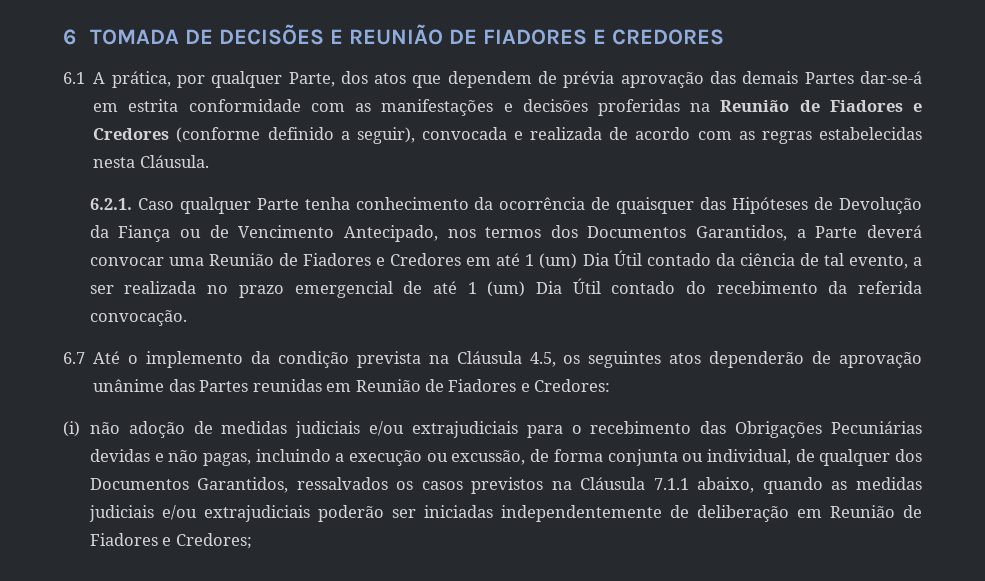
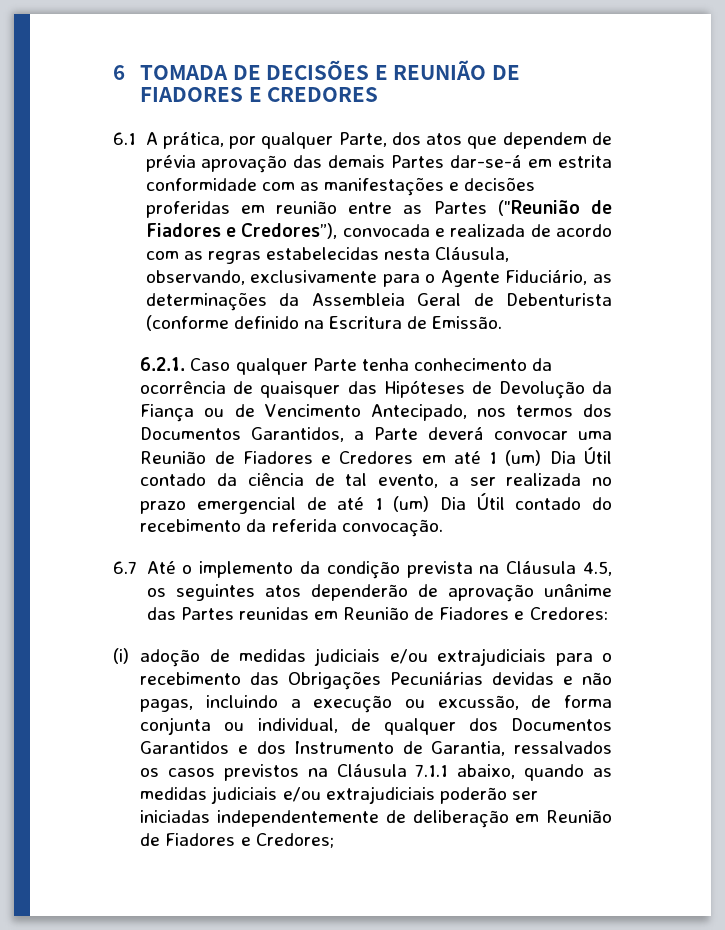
- 6.1 A prática, por qualquer Parte, dos atos que dependem de prévia aprovação das demais Partes dar-se-á em estrita conformidade com as manifestações e decisões proferidas na Reunião de Fiadores e Credores (conforme definido a seguir), convocada e realizada de acordo com as regras estabelecidas nesta Cláusula.
+ 6.1 A prática, por qualquer Parte, dos atos que dependem de prévia aprovação das demais Partes dar-se-á em estrita conformidade com as manifestações e decisões proferidas em reunião entre as Partes ("Reunião de Fiadores e Credores”), convocada e realizada de acordo com as regras estabelecidas nesta Cláusula, observando, exclusivamente para o Agente Fiduciário, as determinações da Assembleia Geral de Debenturista (conforme definido na Escritura de Emissão.
- (i) não adoção de medidas judiciais e/ou extrajudiciais para o recebimento das Obrigações Pecuniárias devidas e não pagas, incluindo a execução ou excussão, de forma conjunta ou individual, de qualquer dos Documentos Garantidos, ressalvados os casos previstos na Cláusula 7.1.1 abaixo, quando as medidas judiciais e/ou extrajudiciais poderão ser iniciadas independentemente de deliberação em Reunião de Fiadores e Credores;
+ (i) adoção de medidas judiciais e/ou extrajudiciais para o recebimento das Obrigações Pecuniárias devidas e não pagas, incluindo a execução ou excussão, de forma conjunta ou individual, de qualquer dos Documentos Garantidos e dos Instrumento de Garantia, ressalvados os casos previstos na Cláusula 7.1.1 abaixo, quando as medidas judiciais e/ou extrajudiciais poderão ser iniciadas independentemente de deliberação em Reunião de Fiadores e Credores;

